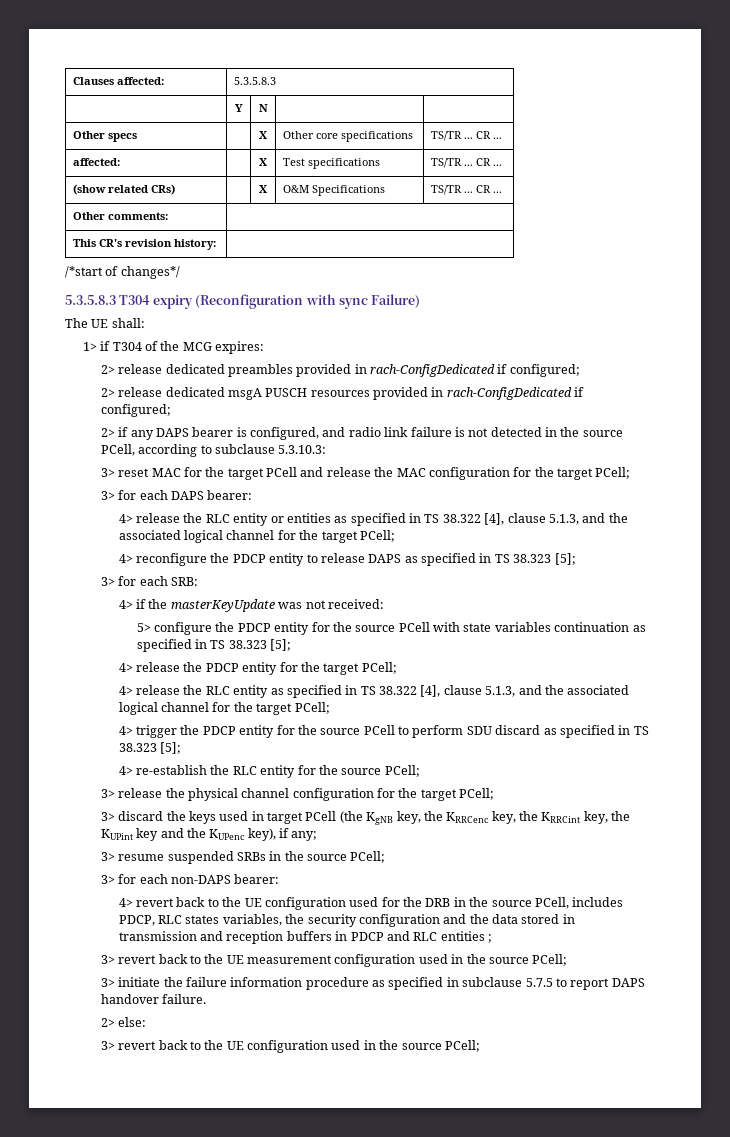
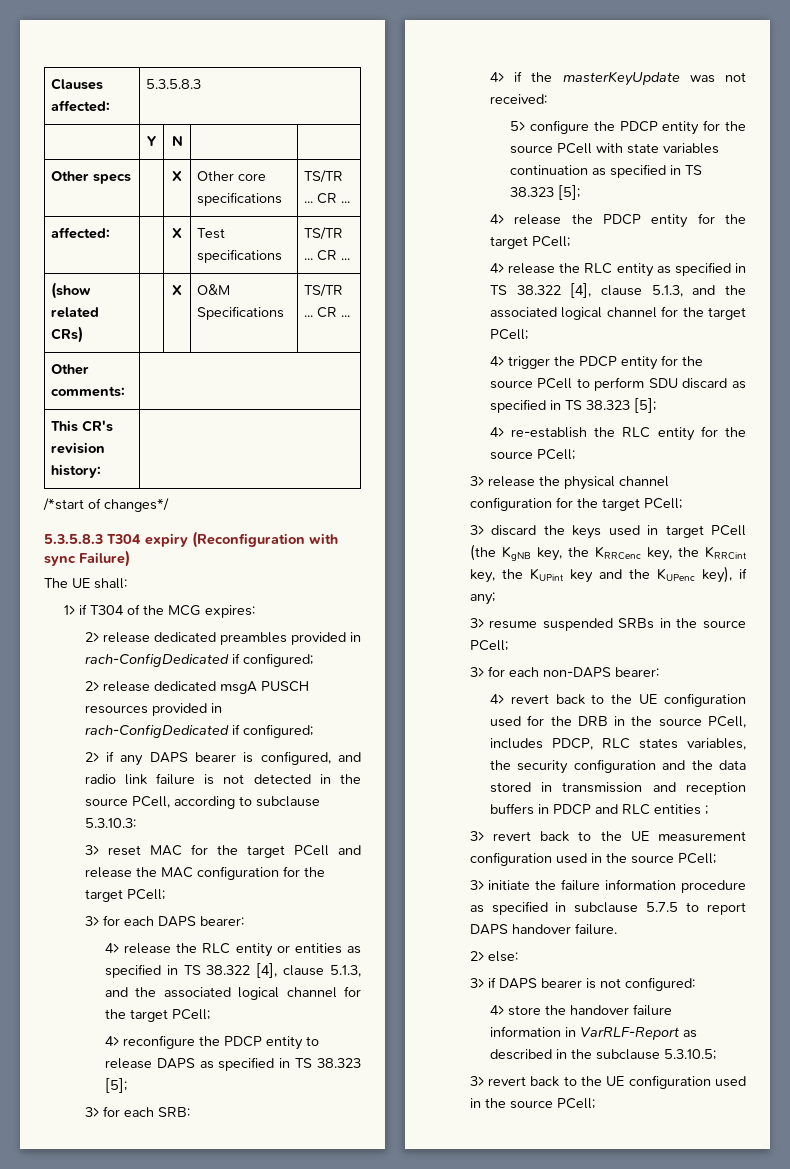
+ 3> if DAPS bearer is not configured:
+ 4> store the handover failure information in VarRLF-Report as described in the subclause 5.3.10.5;

